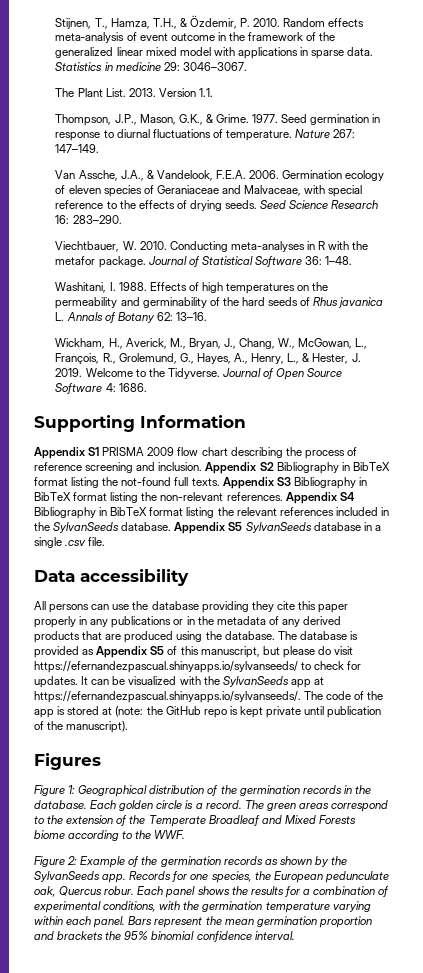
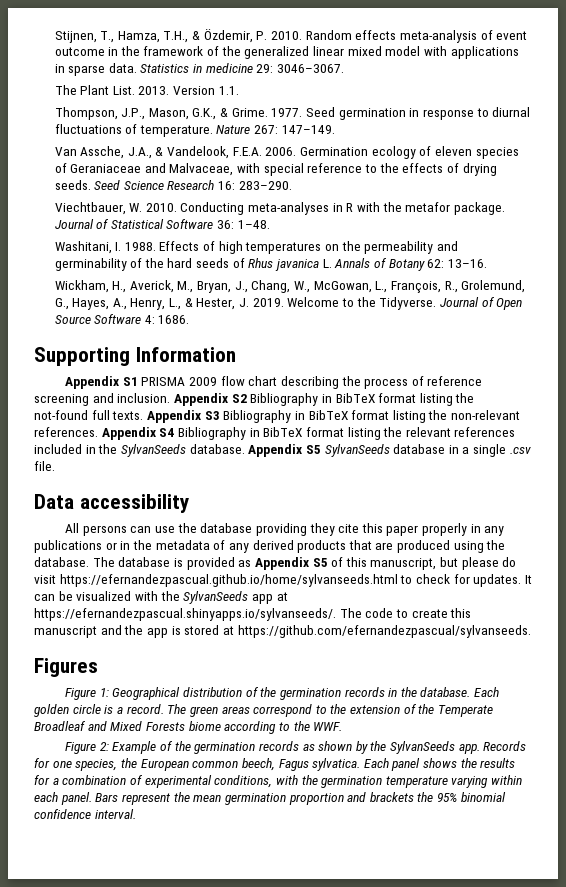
- The database is provided as Appendix S5 of this manuscript, but please do visit https://efernandezpascual.shinyapps.io/sylvanseeds/ to check for updates.
+ The database is provided as Appendix S5 of this manuscript, but please do visit https://efernandezpascual.github.io/home/sylvanseeds.html to check for updates.
- It can be visualized with the SylvanSeeds app at https://efernandezpascual.shinyapps.io/sylvanseeds/. The code of the app is stored at (note: the GitHub repo is kept private until publication of the manuscript).
+ It can be visualized with the SylvanSeeds app at https://efernandezpascual.shinyapps.io/sylvanseeds/. The code to create this manuscript and the app is stored at https://github.com/efernandezpascual/sylvanseeds.
- Records for one species, the European pedunculate oak, Quercus robur.
+ Records for one species, the European common beech, Fagus sylvatica.

